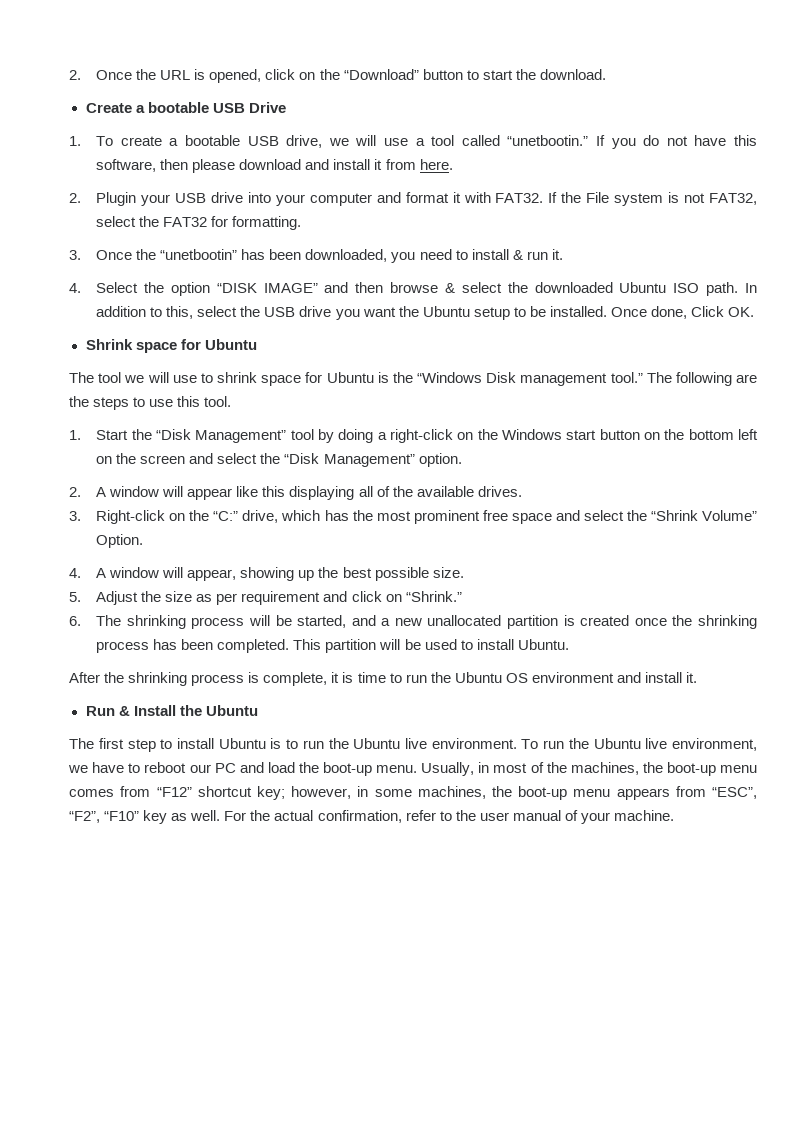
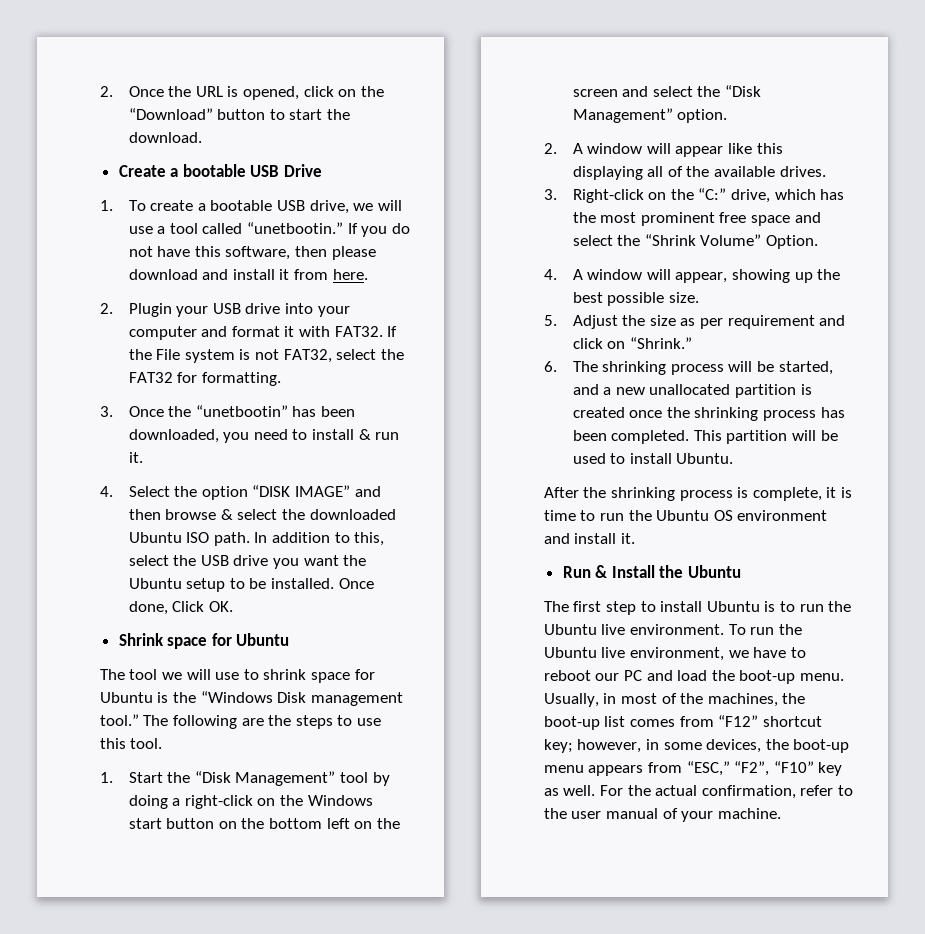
- Usually, in most of the machines, the boot-up menu comes from “F12” shortcut key; however, in some machines, the boot-up menu appears from “ESC”, “F2”, “F10” key as well.
+ Usually, in most of the machines, the boot-up list comes from “F12” shortcut key; however, in some devices, the boot-up menu appears from “ESC,” “F2”, “F10” key as well.

